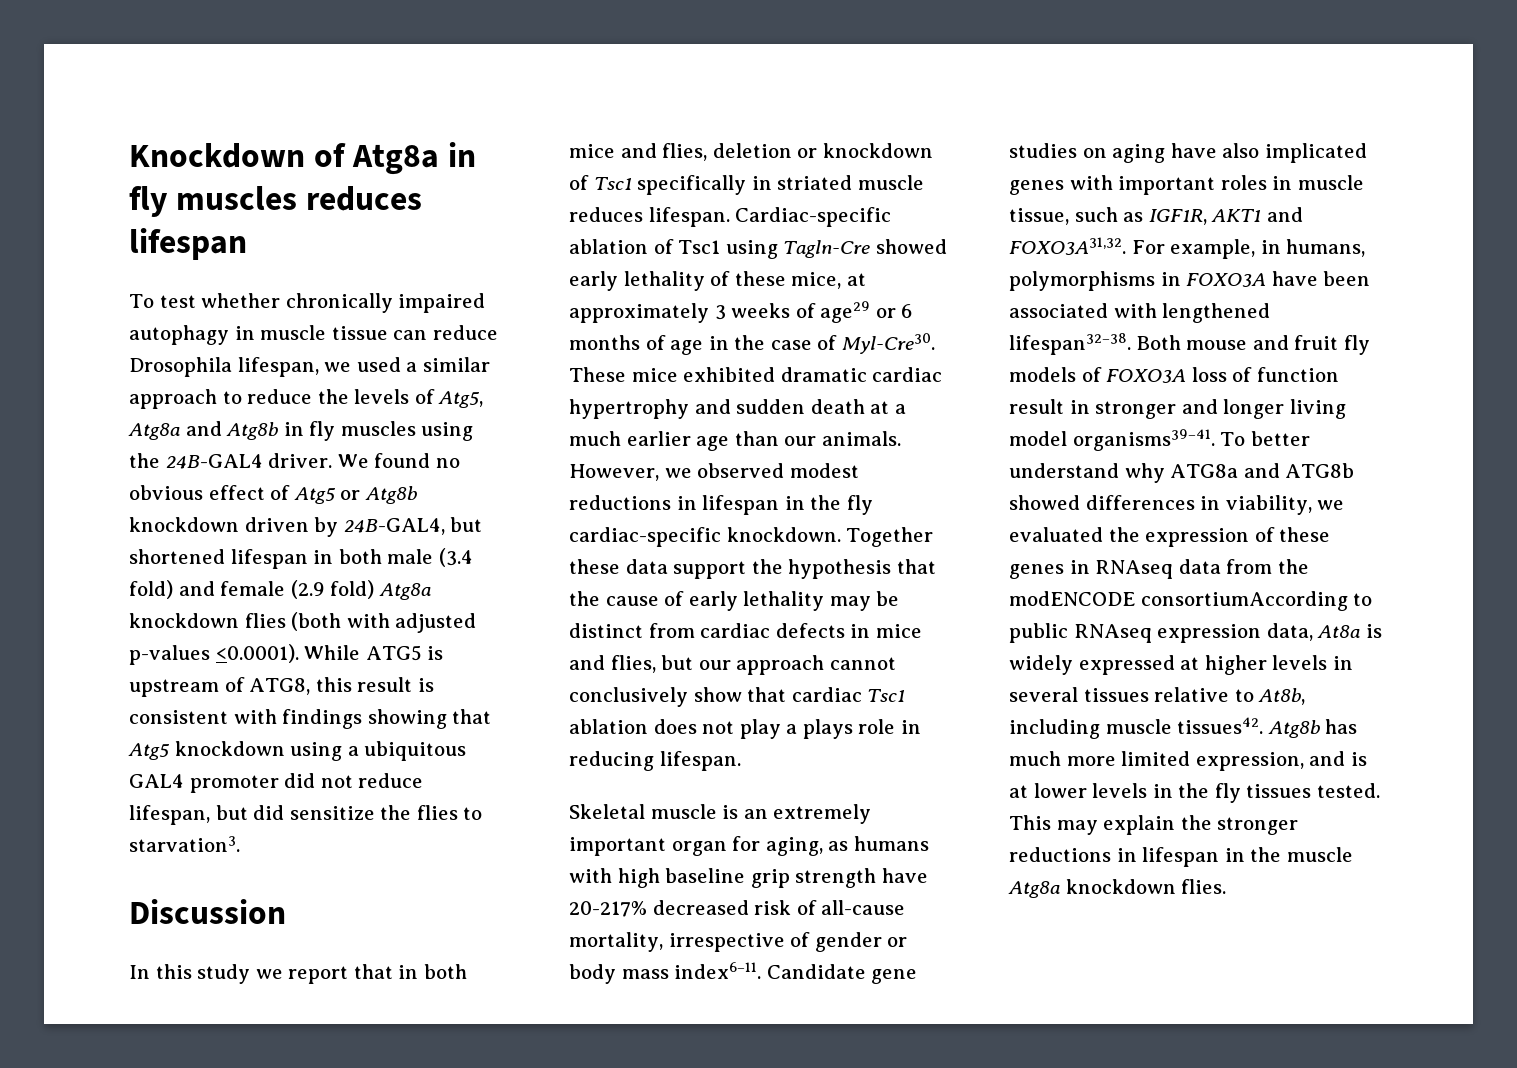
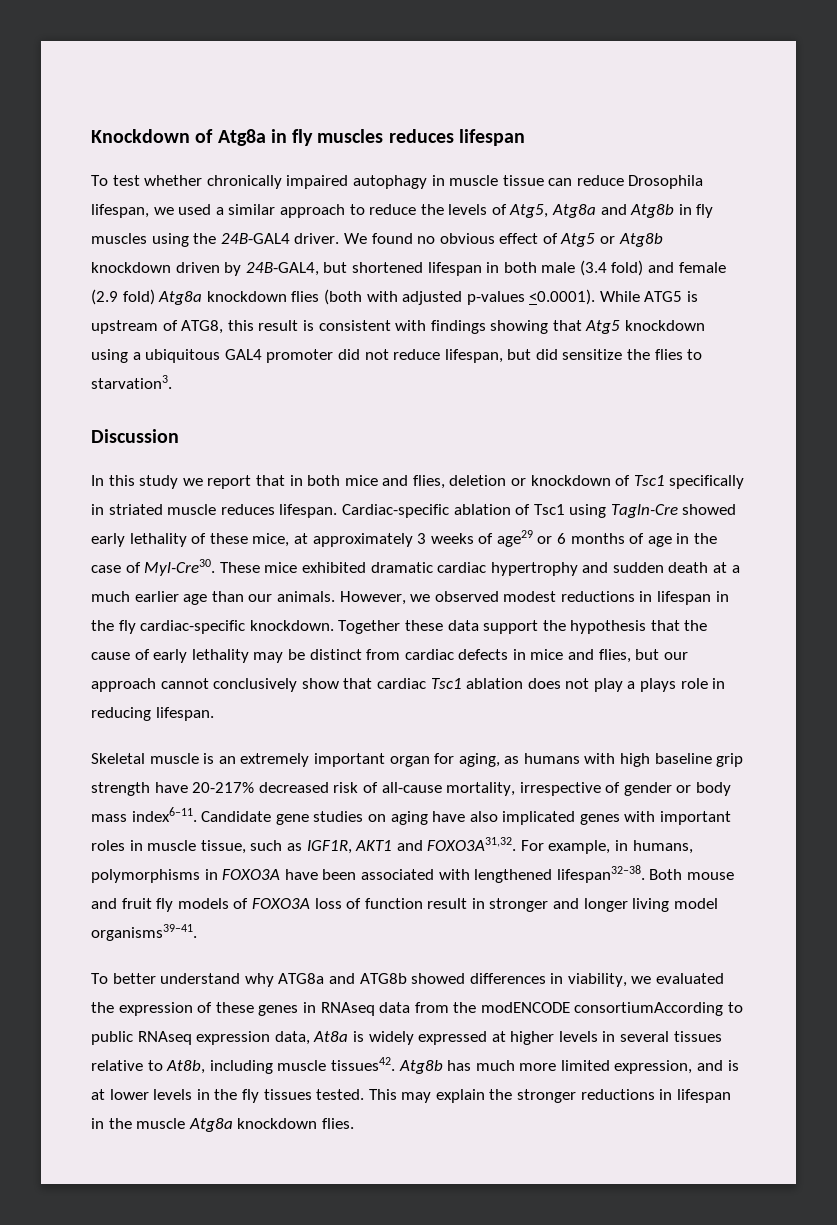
- Both mouse and fruit fly models of FOXO3A loss of function result in stronger and longer living model organisms39–41. To better understand why ATG8a and ATG8b showed differences in viability, we evaluated the expression of these genes in RNAseq data from the modENCODE consortiumAccording to public RNAseq expression data, At8a is widely expressed at higher levels in several tissues relative to At8b, including muscle tissues42.
+ Both mouse and fruit fly models of FOXO3A loss of function result in stronger and longer living model organisms39–41.
+ To better understand why ATG8a and ATG8b showed differences in viability, we evaluated the expression of these genes in RNAseq data from the modENCODE consortiumAccording to public RNAseq expression data, At8a is widely expressed at higher levels in several tissues relative to At8b, including muscle tissues42.

